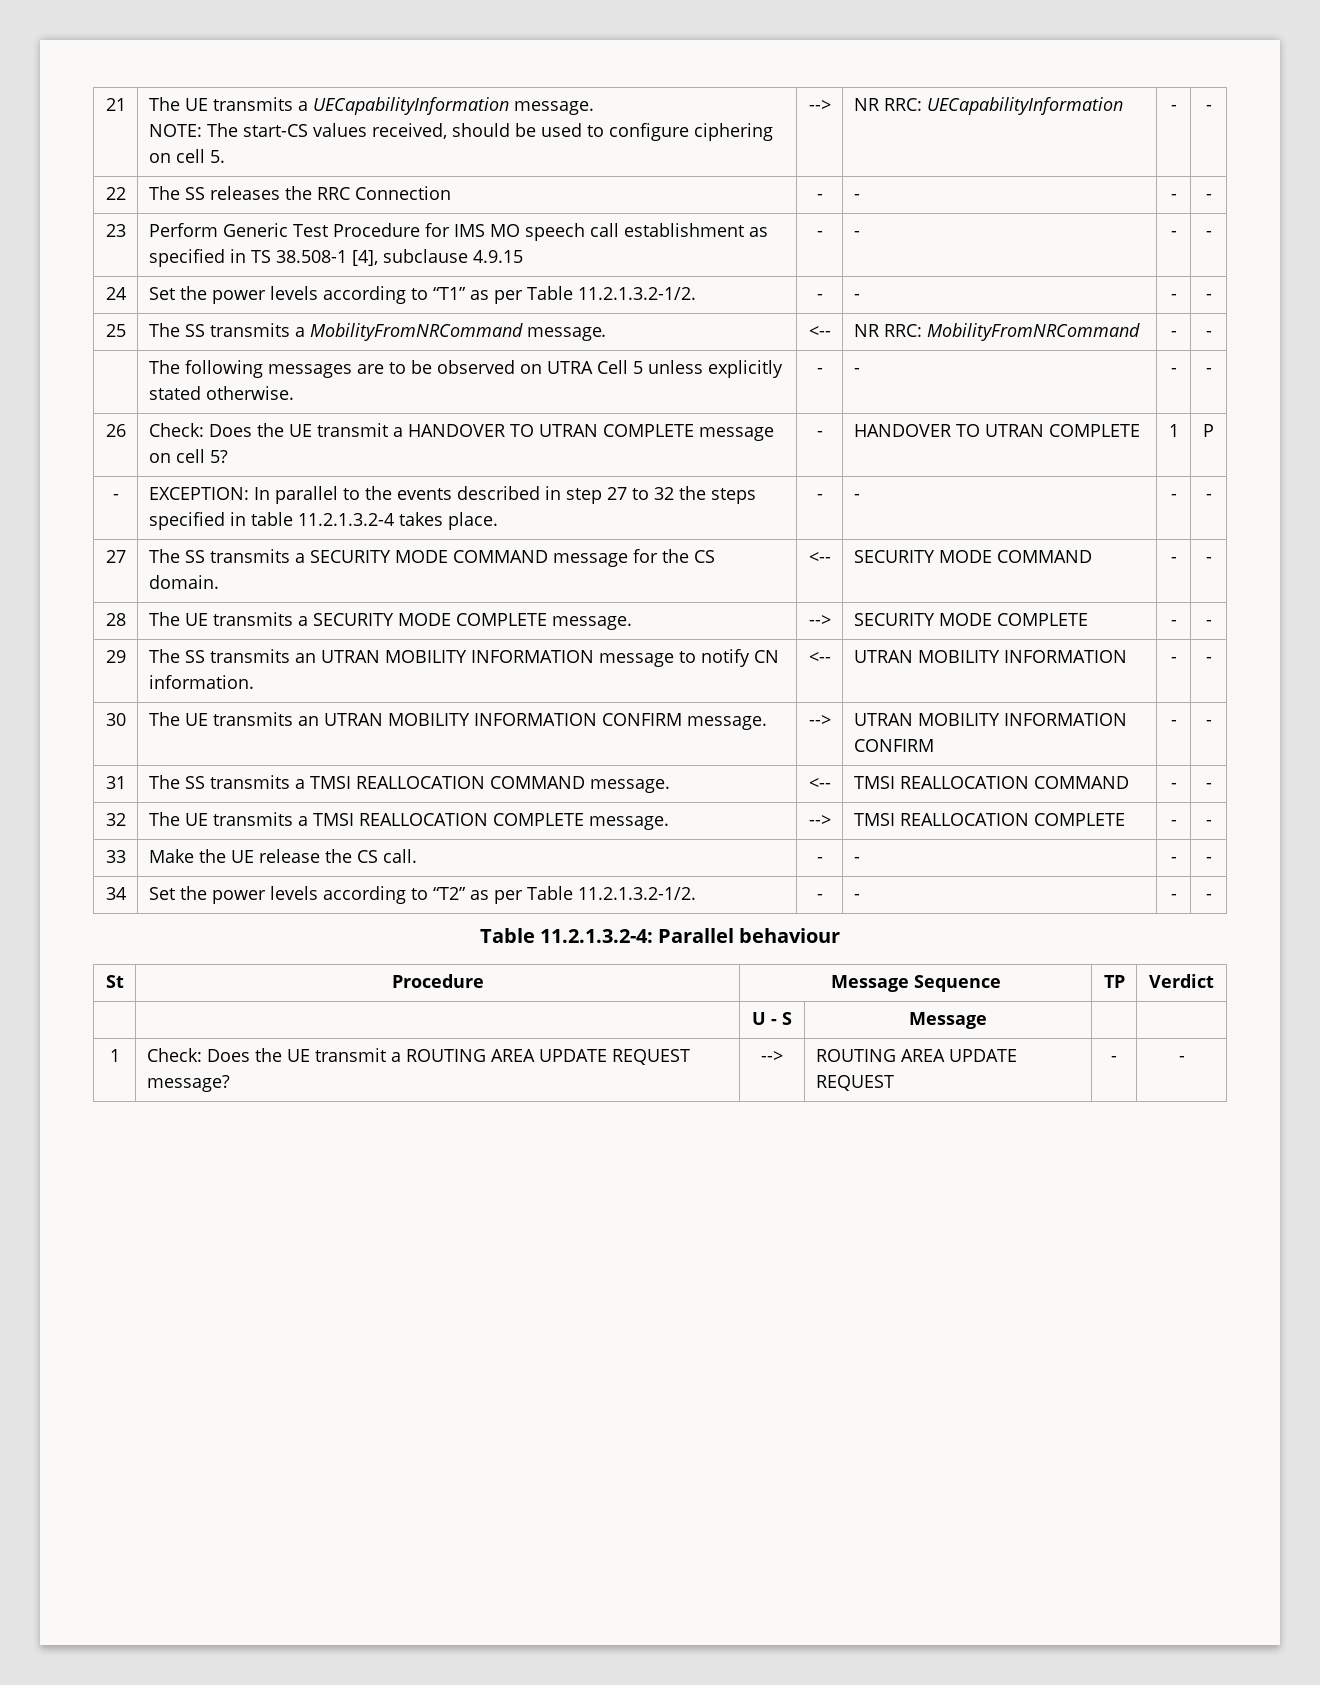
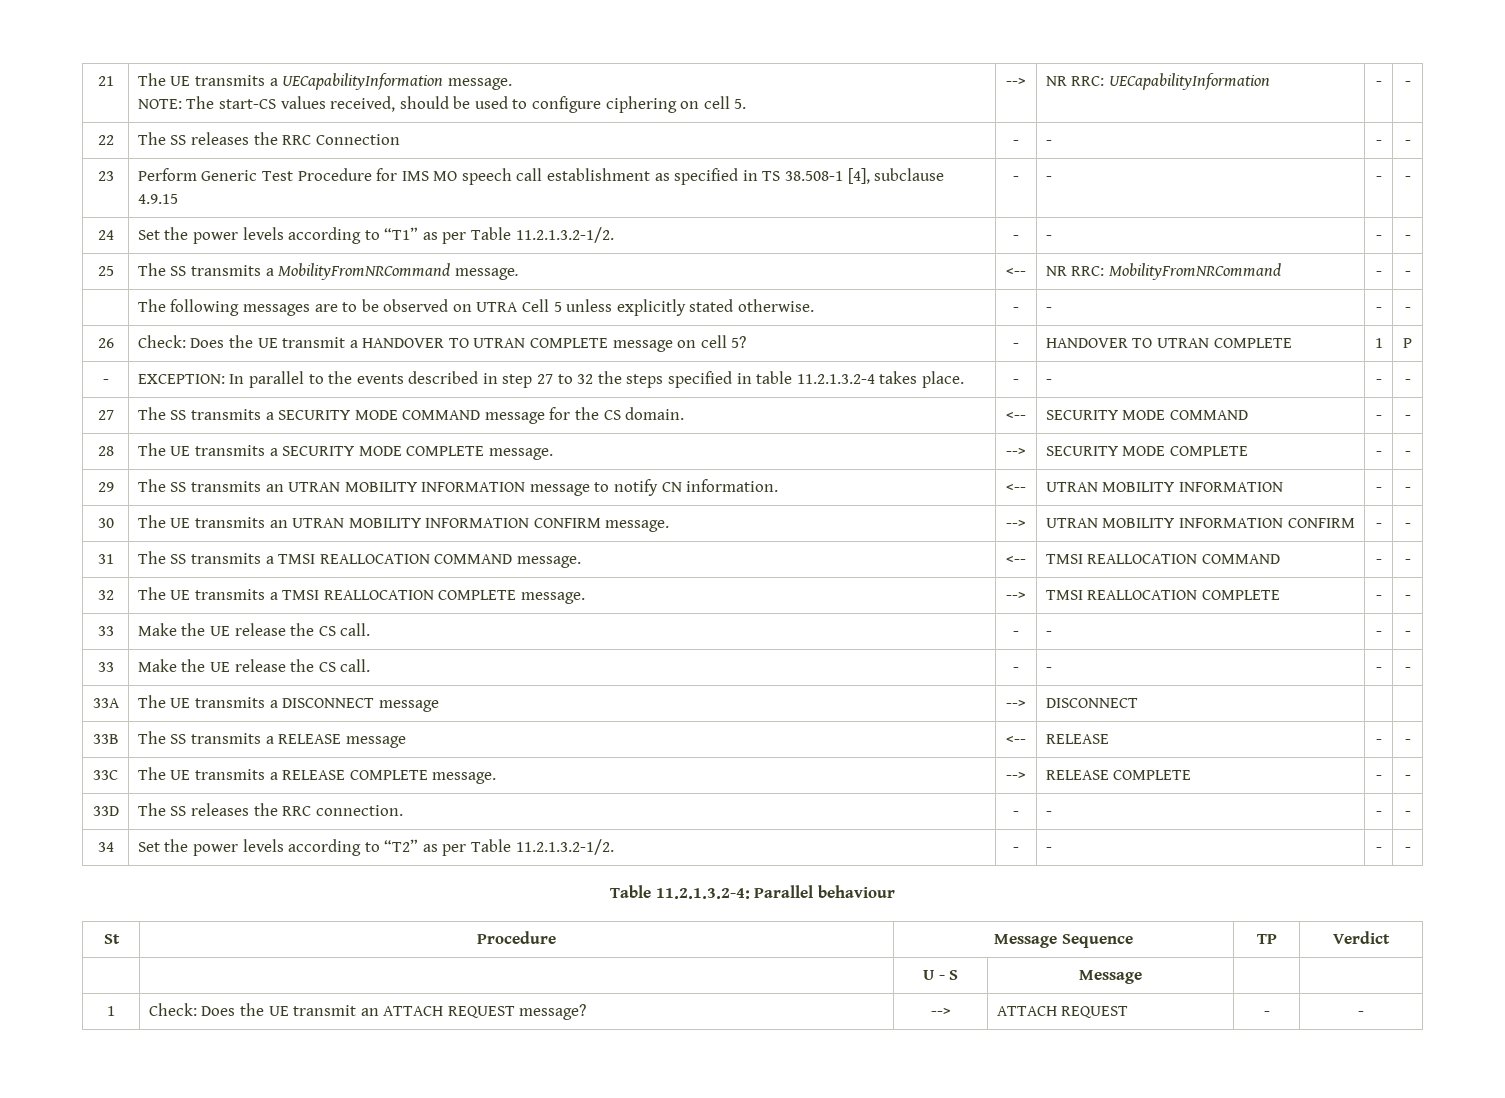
  32 | The UE transmits a TMSI REALLOCATION COMPLETE message. | --> | TMSI REALLOCATION COMPLETE | - | -
  33 | Make the UE release the CS call. | - | - | - | -
+ 33 | Make the UE release the CS call. | - | - | - | -
+ 33A | The UE transmits a DISCONNECT message | --> | DISCONNECT | |
+ 33B | The SS transmits a RELEASE message | <-- | RELEASE | - | -
+ 33C | The UE transmits a RELEASE COMPLETE message. | --> | RELEASE COMPLETE | - | -
+ 33D | The SS releases the RRC connection. | - | - | - | -
- 1 | Check: Does the UE transmit a ROUTING AREA UPDATE REQUEST message? | --> | ROUTING AREA UPDATE REQUEST | - | -
+ 1 | Check: Does the UE transmit an ATTACH REQUEST message? | --> | ATTACH REQUEST | - | -

